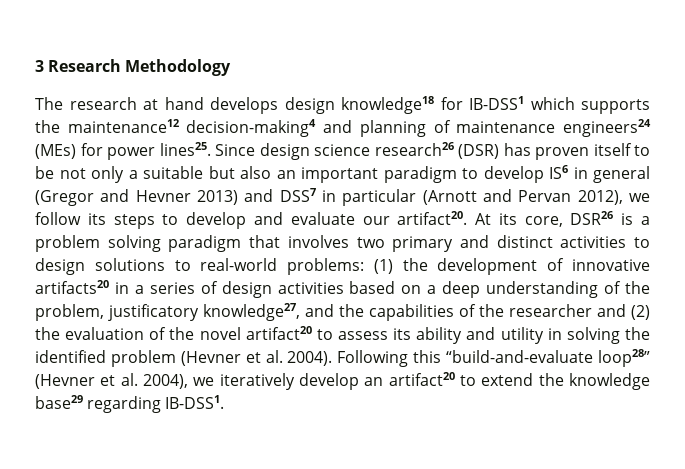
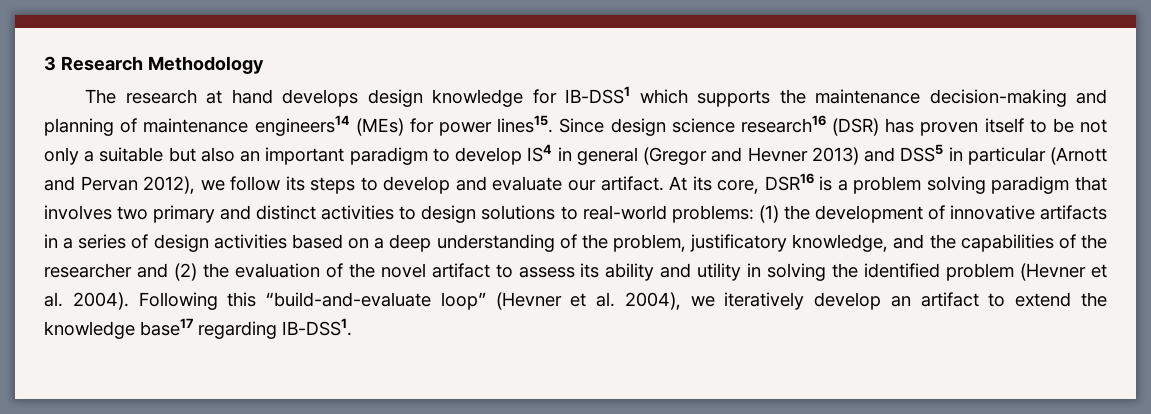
- The research at hand develops design knowledge18 for IB-DSS1 which supports the maintenance12 decision-making4 and planning of maintenance engineers24 (MEs) for power lines25.
+ The research at hand develops design knowledge for IB-DSS1 which supports the maintenance decision-making and planning of maintenance engineers14 (MEs) for power lines15.
- Since design science research26 (DSR) has proven itself to be not only a suitable but also an important paradigm to develop IS6 in general (Gregor and Hevner 2013) and DSS7 in particular (Arnott and Pervan 2012), we follow its steps to develop and evaluate our artifact20.
+ Since design science research16 (DSR) has proven itself to be not only a suitable but also an important paradigm to develop IS4 in general (Gregor and Hevner 2013) and DSS5 in particular (Arnott and Pervan 2012), we follow its steps to develop and evaluate our artifact.
- At its core, DSR26 is a problem solving paradigm that involves two primary and distinct activities to design solutions to real-world problems:
+ At its core, DSR16 is a problem solving paradigm that involves two primary and distinct activities to design solutions to real-world problems:
- (1) the development of innovative artifacts20 in a series of design activities based on a deep understanding of the problem, justificatory knowledge27, and the capabilities of the researcher and (2) the evaluation of the novel artifact20 to assess its ability and utility in solving the identified problem (Hevner et al. 2004).
+ (1) the development of innovative artifacts in a series of design activities based on a deep understanding of the problem, justificatory knowledge, and the capabilities of the researcher and (2) the evaluation of the novel artifact to assess its ability and utility in solving the identified problem (Hevner et al. 2004).
- Following this “build-and-evaluate loop28” (Hevner et al. 2004), we iteratively develop an artifact20 to extend the knowledge base29 regarding IB-DSS1.
+ Following this “build-and-evaluate loop” (Hevner et al. 2004), we iteratively develop an artifact to extend the knowledge base17 regarding IB-DSS1.

